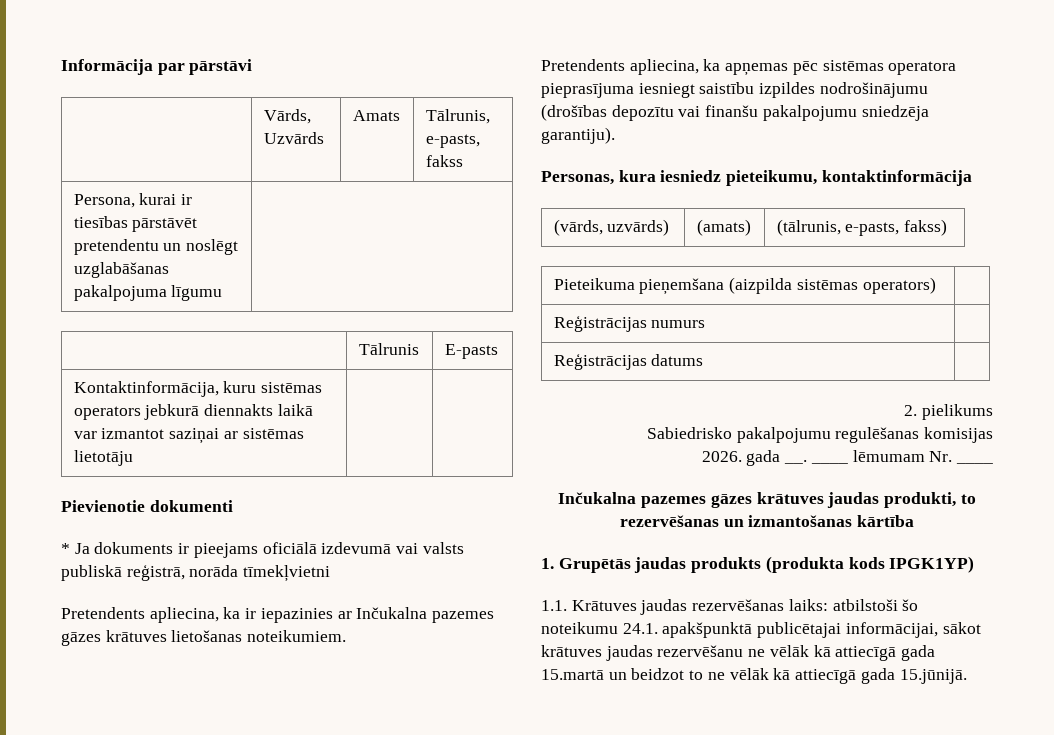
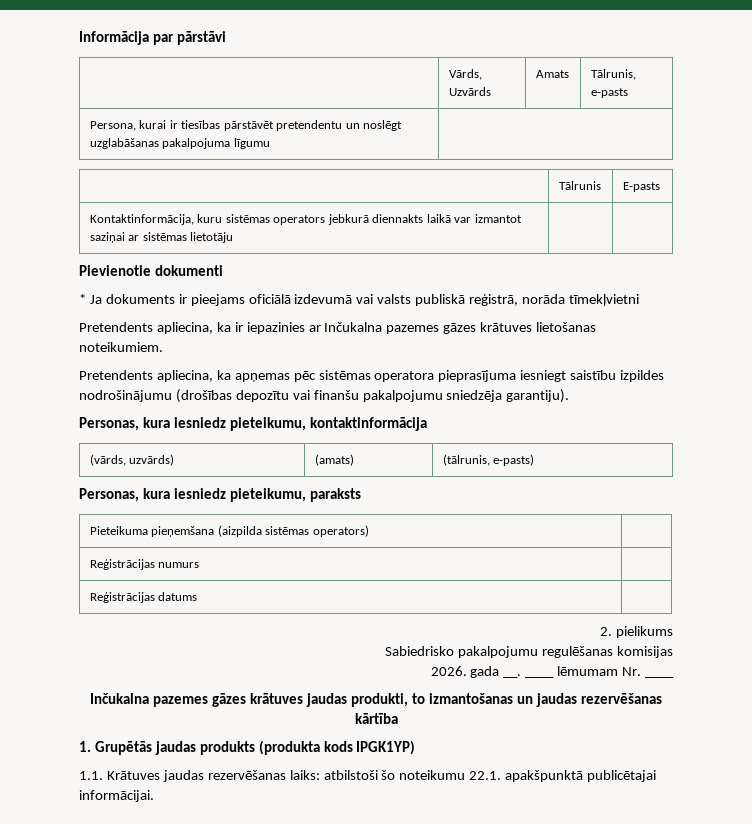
- | Vārds, Uzvārds | Amats | Tālrunis, e-pasts, fakss
+ | Vārds, Uzvārds | Amats | Tālrunis, e-pasts
- (vārds, uzvārds) | (amats) | (tālrunis, e-pasts, fakss)
+ (vārds, uzvārds) | (amats) | (tālrunis, e-pasts)
+ Personas, kura iesniedz pieteikumu, paraksts
- Inčukalna pazemes gāzes krātuves jaudas produkti, to rezervēšanas un izmantošanas kārtība
+ Inčukalna pazemes gāzes krātuves jaudas produkti, to izmantošanas un jaudas rezervēšanas kārtība
- 1.1. Krātuves jaudas rezervēšanas laiks: atbilstoši šo noteikumu 24.1. apakšpunktā publicētajai informācijai, sākot krātuves jaudas rezervēšanu ne vēlāk kā attiecīgā gada 15.martā un beidzot to ne vēlāk kā attiecīgā gada 15.jūnijā.
+ 1.1. Krātuves jaudas rezervēšanas laiks: atbilstoši šo noteikumu 22.1. apakšpunktā publicētajai informācijai.

